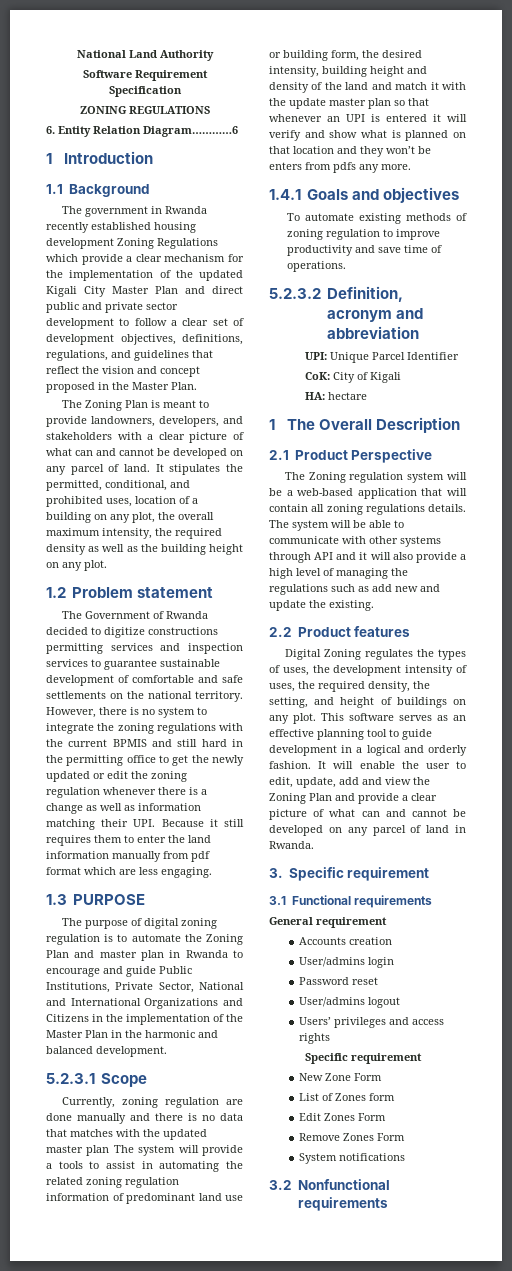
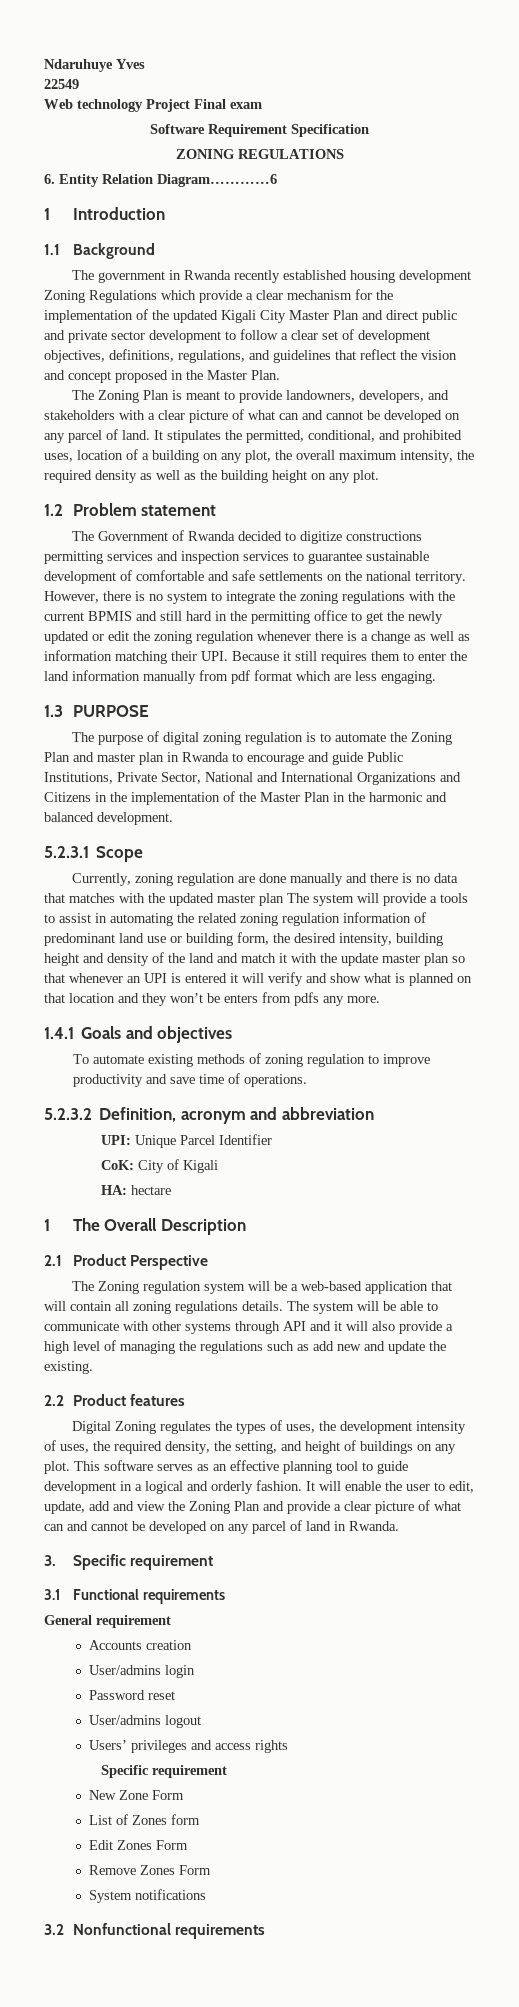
- National Land Authority
+ Ndaruhuye Yves
+ 22549
+ Web technology Project Final exam

